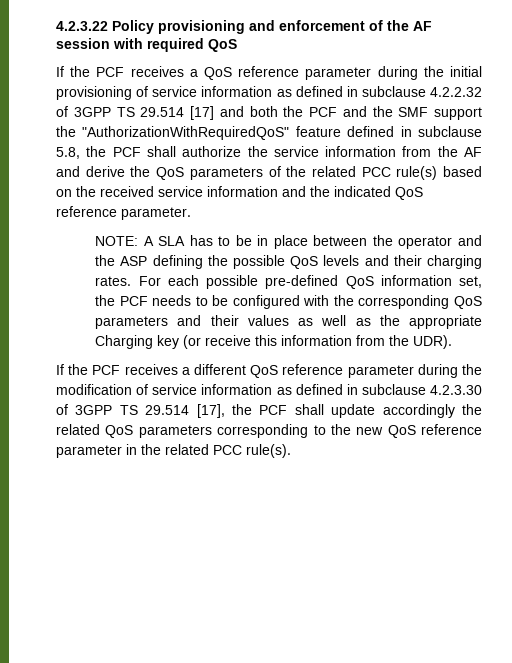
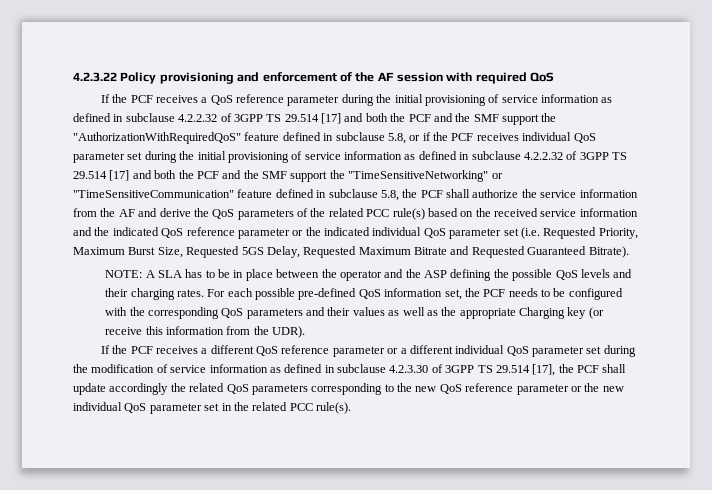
- If the PCF receives a QoS reference parameter during the initial provisioning of service information as defined in subclause 4.2.2.32 of 3GPP TS 29.514 [17] and both the PCF and the SMF support the "AuthorizationWithRequiredQoS" feature defined in subclause 5.8, the PCF shall authorize the service information from the AF and derive the QoS parameters of the related PCC rule(s) based on the received service information and the indicated QoS reference parameter.
+ If the PCF receives a QoS reference parameter during the initial provisioning of service information as defined in subclause 4.2.2.32 of 3GPP TS 29.514 [17] and both the PCF and the SMF support the "AuthorizationWithRequiredQoS" feature defined in subclause 5.8, or if the PCF receives individual QoS parameter set during the initial provisioning of service information as defined in subclause 4.2.2.32 of 3GPP TS 29.514 [17] and both the PCF and the SMF support the "TimeSensitiveNetworking" or "TimeSensitiveCommunication" feature defined in subclause 5.8, the PCF shall authorize the service information from the AF and derive the QoS parameters of the related PCC rule(s) based on the received service information and the indicated QoS reference parameter or the indicated individual QoS parameter set (i.e. Requested Priority, Maximum Burst Size, Requested 5GS Delay, Requested Maximum Bitrate and Requested Guaranteed Bitrate).
- If the PCF receives a different QoS reference parameter during the modification of service information as defined in subclause 4.2.3.30 of 3GPP TS 29.514 [17], the PCF shall update accordingly the related QoS parameters corresponding to the new QoS reference parameter in the related PCC rule(s).
+ If the PCF receives a different QoS reference parameter or a different individual QoS parameter set during the modification of service information as defined in subclause 4.2.3.30 of 3GPP TS 29.514 [17], the PCF shall update accordingly the related QoS parameters corresponding to the new QoS reference parameter or the new individual QoS parameter set in the related PCC rule(s).

